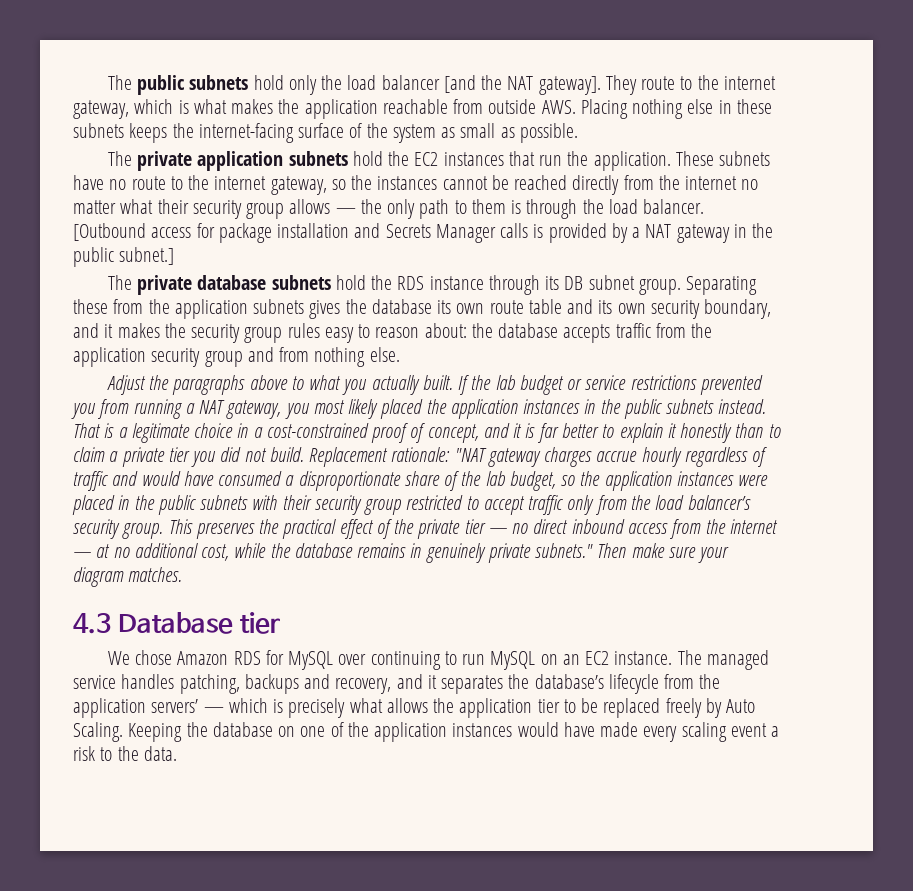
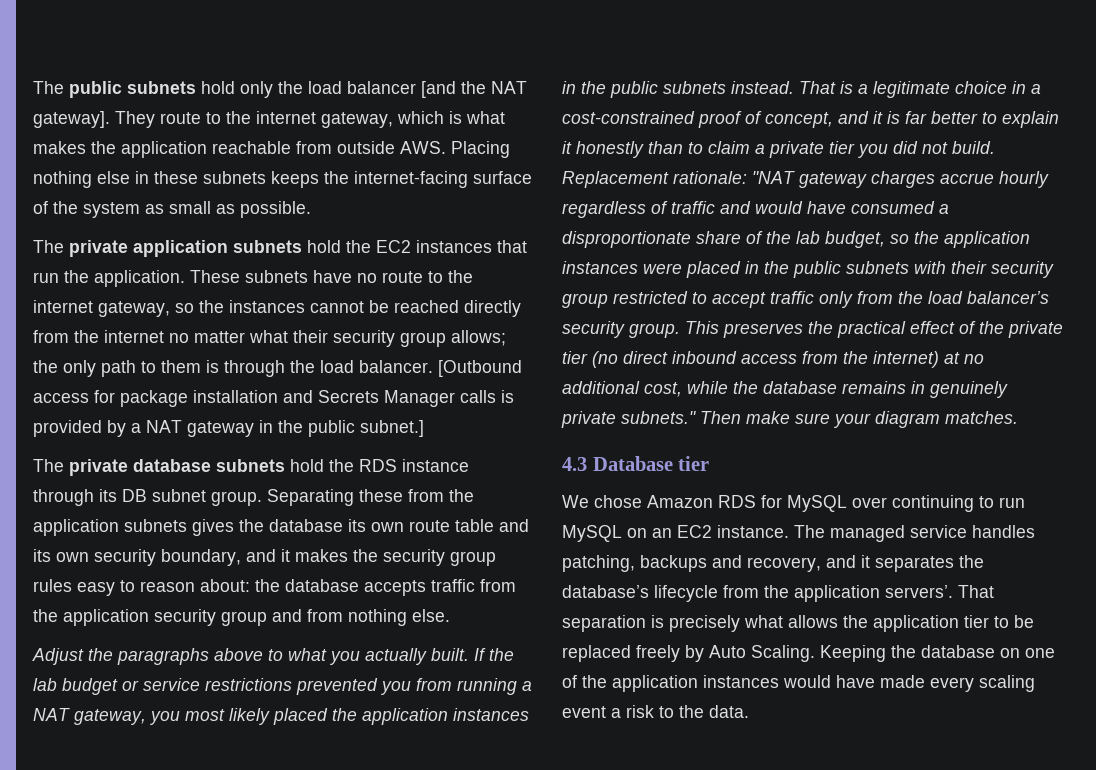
- These subnets have no route to the internet gateway, so the instances cannot be reached directly from the internet no matter what their security group allows — the only path to them is through the load balancer.
+ These subnets have no route to the internet gateway, so the instances cannot be reached directly from the internet no matter what their security group allows; the only path to them is through the load balancer.
- This preserves the practical effect of the private tier — no direct inbound access from the internet — at no additional cost, while the database remains in genuinely private subnets."
+ This preserves the practical effect of the private tier (no direct inbound access from the internet) at no additional cost, while the database remains in genuinely private subnets."
- The managed service handles patching, backups and recovery, and it separates the database’s lifecycle from the application servers’ — which is precisely what allows the application tier to be replaced freely by Auto Scaling.
+ The managed service handles patching, backups and recovery, and it separates the database’s lifecycle from the application servers’. That separation is precisely what allows the application tier to be replaced freely by Auto Scaling.

